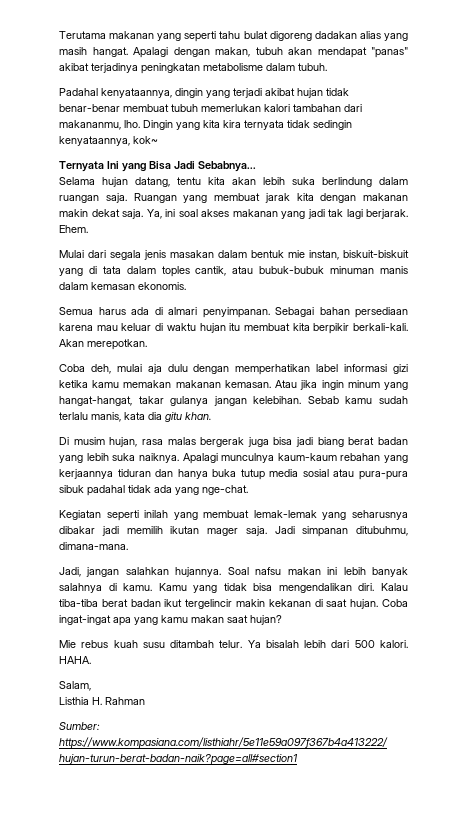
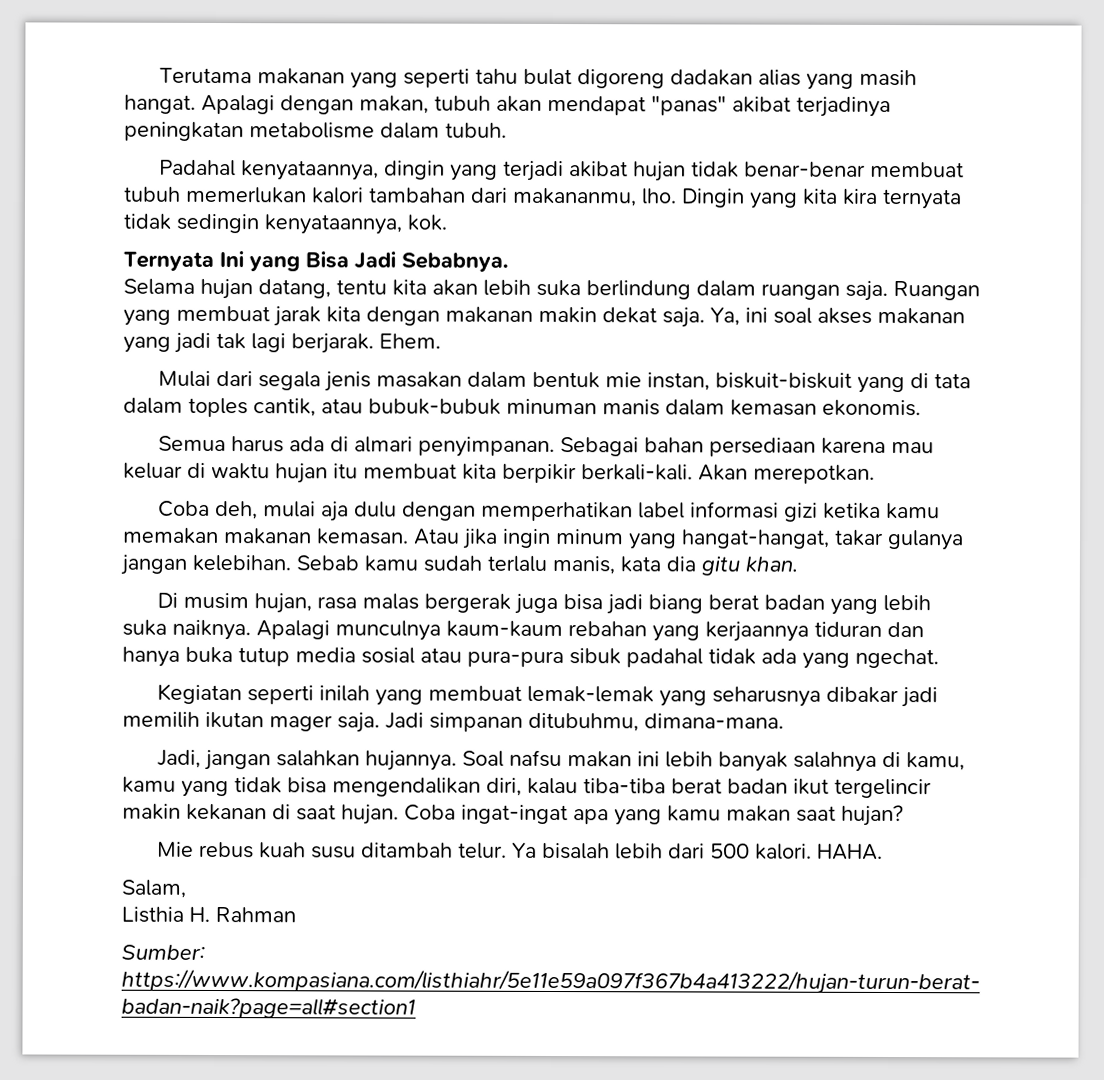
- Dingin yang kita kira ternyata tidak sedingin kenyataannya, kok~
+ Dingin yang kita kira ternyata tidak sedingin kenyataannya, kok.
- Ternyata Ini yang Bisa Jadi Sebabnya...
+ Ternyata Ini yang Bisa Jadi Sebabnya.
- Apalagi munculnya kaum-kaum rebahan yang kerjaannya tiduran dan hanya buka tutup media sosial atau pura-pura sibuk padahal tidak ada yang nge-chat.
+ Apalagi munculnya kaum-kaum rebahan yang kerjaannya tiduran dan hanya buka tutup media sosial atau pura-pura sibuk padahal tidak ada yang ngechat.
- Soal nafsu makan ini lebih banyak salahnya di kamu. Kamu yang tidak bisa mengendalikan diri. Kalau tiba-tiba berat badan ikut tergelincir makin kekanan di saat hujan.
+ Soal nafsu makan ini lebih banyak salahnya di kamu, kamu yang tidak bisa mengendalikan diri, kalau tiba-tiba berat badan ikut tergelincir makin kekanan di saat hujan.

